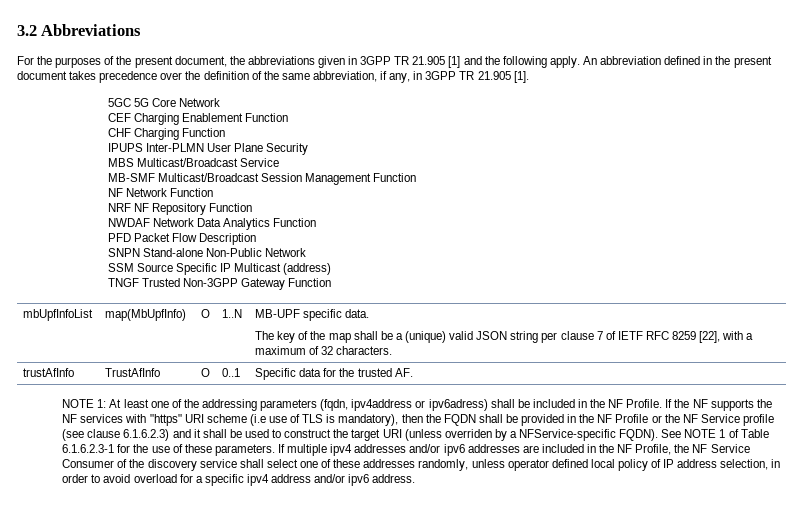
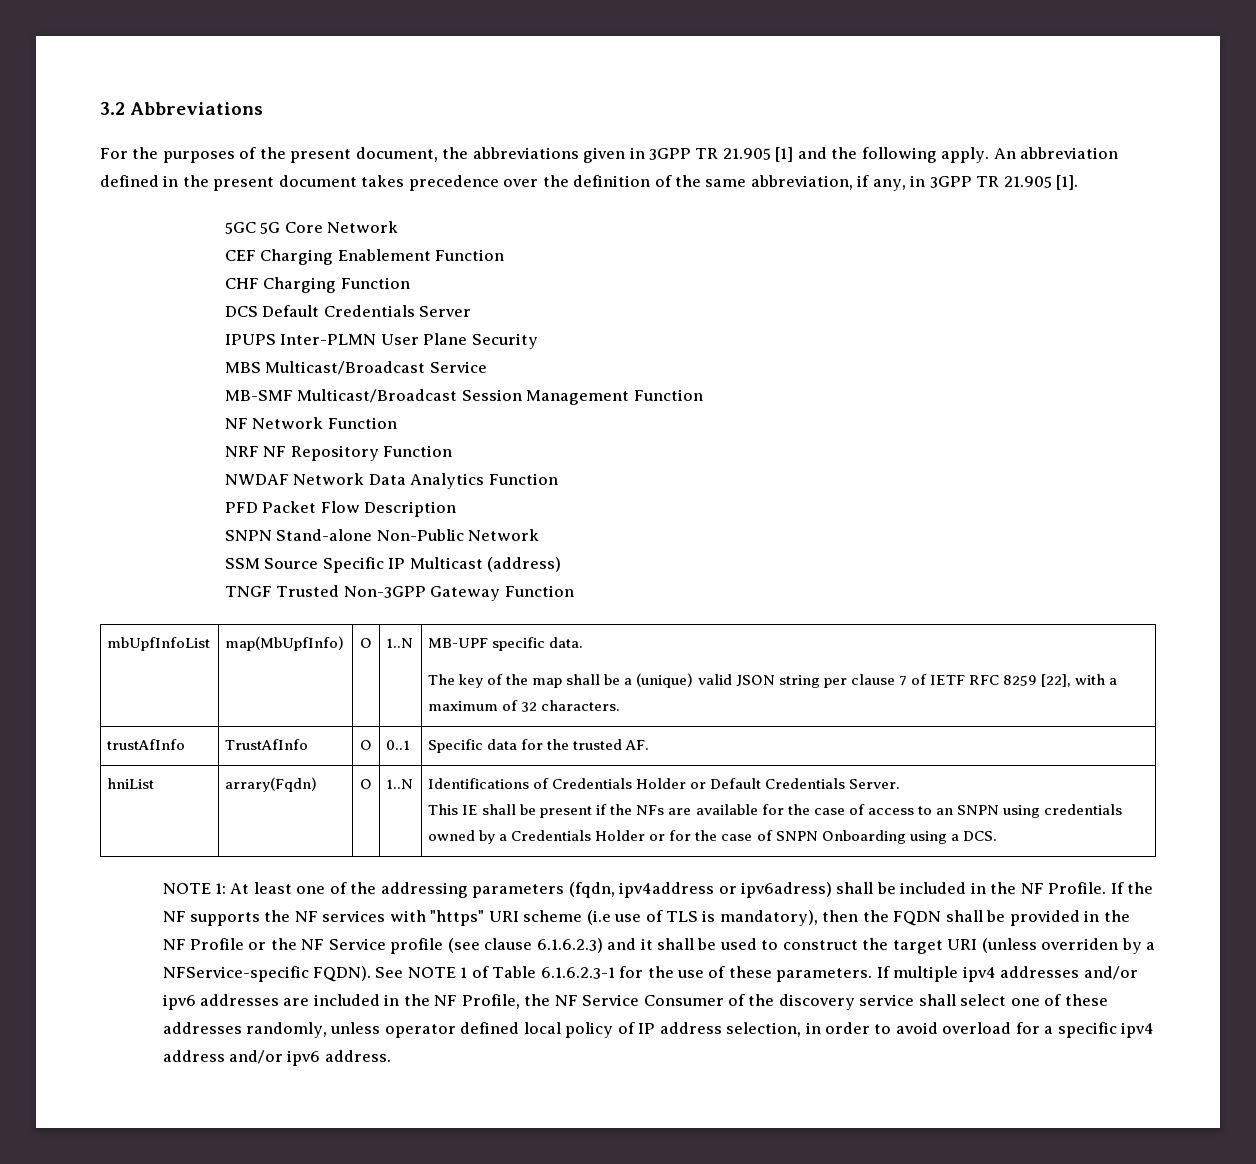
+ DCS Default Credentials Server
+ hniList | arrary(Fqdn) | O | 1..N | Identifications of Credentials Holder or Default Credentials Server.
+ This IE shall be present if the NFs are available for the case of access to an SNPN using credentials owned by a Credentials Holder or for the case of SNPN Onboarding using a DCS.

